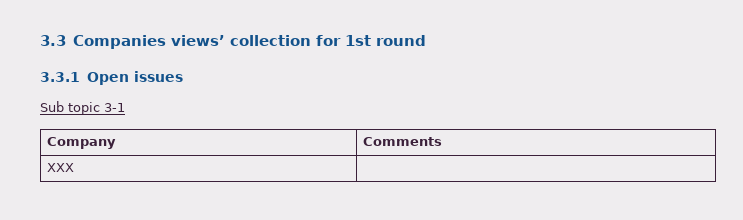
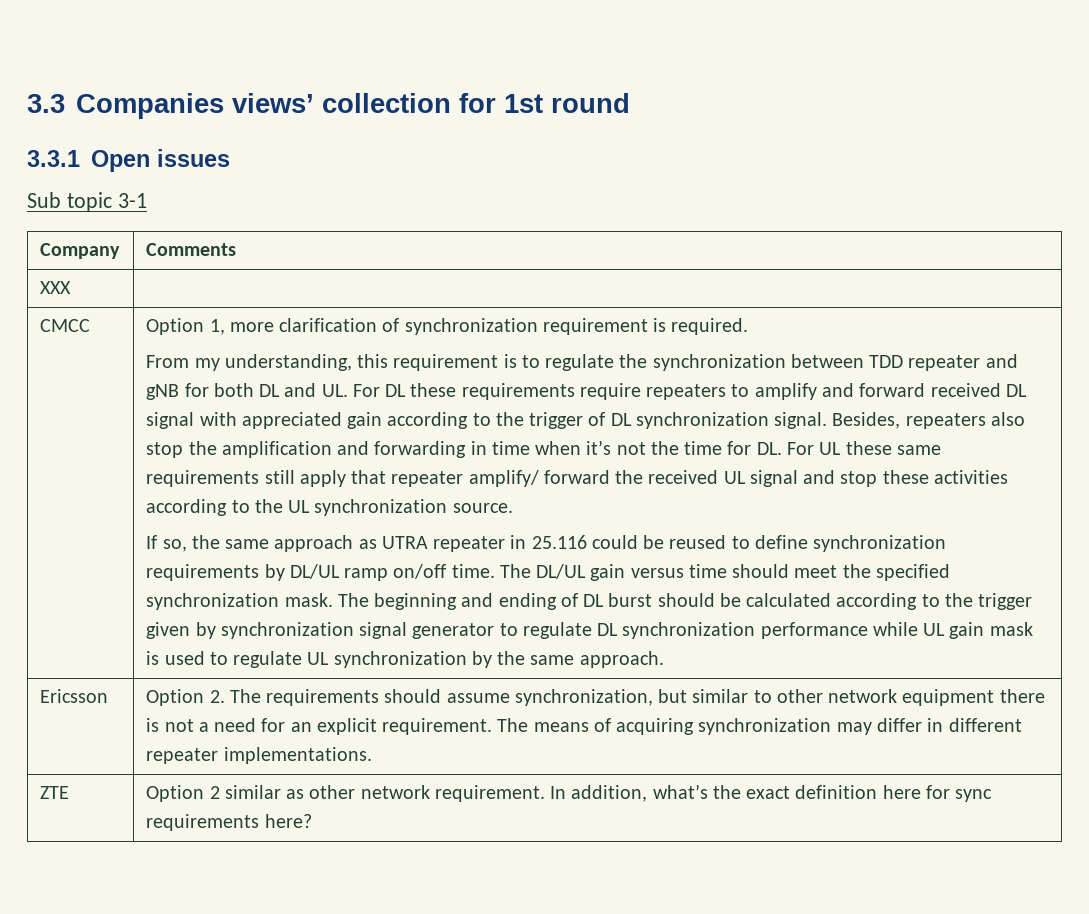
+ CMCC | Option 1, more clarification of synchronization requirement is required.
+ From my understanding, this requirement is to regulate the synchronization between TDD repeater and gNB for both DL and UL. For DL these requirements require repeaters to amplify and forward received DL signal with appreciated gain according to the trigger of DL synchronization signal. Besides, repeaters also stop the amplification and forwarding in time when it’s not the time for DL. For UL these same requirements still apply that repeater amplify/ forward the received UL signal and stop these activities according to the UL synchronization source.
+ If so, the same approach as UTRA repeater in 25.116 could be reused to define synchronization requirements by DL/UL ramp on/off time. The DL/UL gain versus time should meet the specified synchronization mask. The beginning and ending of DL burst should be calculated according to the trigger given by synchronization signal generator to regulate DL synchronization performance while UL gain mask is used to regulate UL synchronization by the same approach.
+ Ericsson | Option 2. The requirements should assume synchronization, but similar to other network equipment there is not a need for an explicit requirement. The means of acquiring synchronization may differ in different repeater implementations.
+ ZTE | Option 2 similar as other network requirement. In addition, what’s the exact definition here for sync requirements here?

